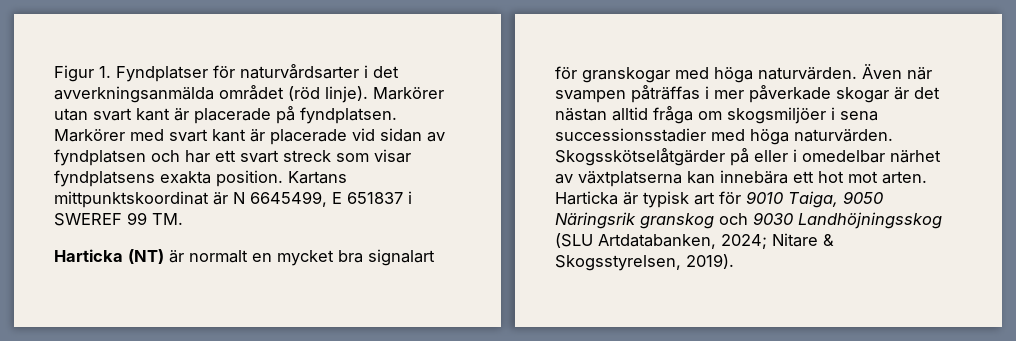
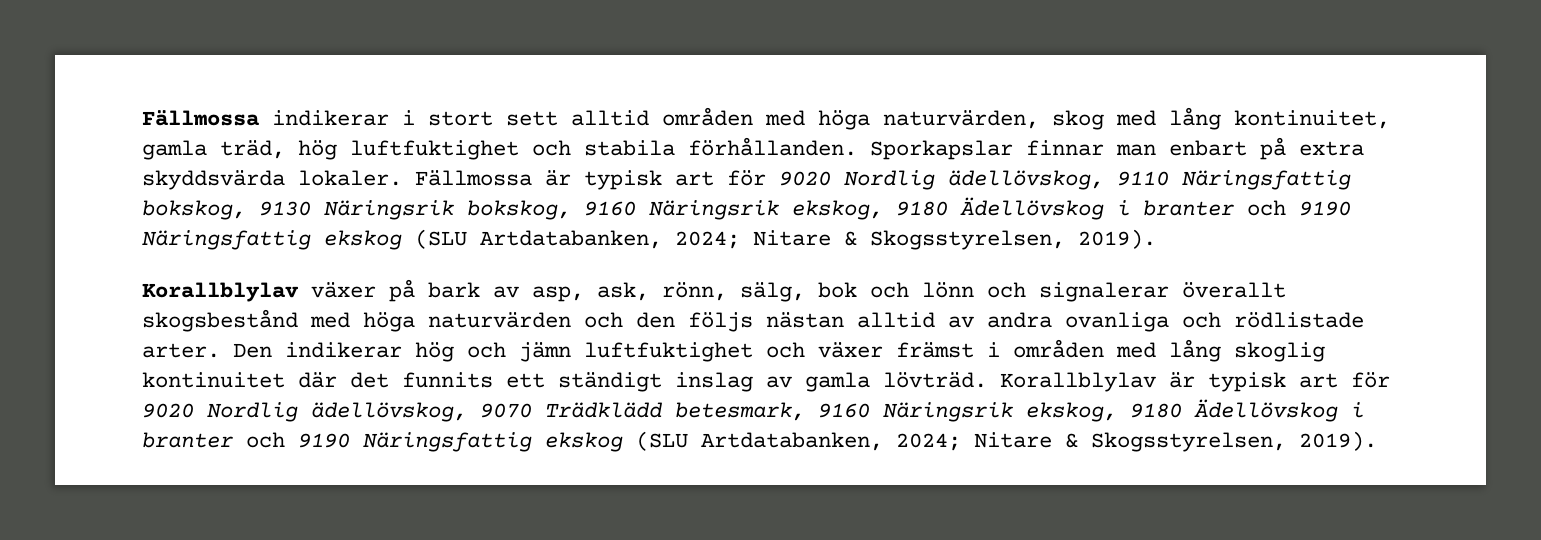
- Figur 1. Fyndplatser för naturvårdsarter i det avverkningsanmälda området (röd linje). Markörer utan svart kant är placerade på fyndplatsen. Markörer med svart kant är placerade vid sidan av fyndplatsen och har ett svart streck som visar fyndplatsens exakta position. Kartans mittpunktskoordinat är N 6645499, E 651837 i SWEREF 99 TM.
- Harticka (NT) är normalt en mycket bra signalart för granskogar med höga naturvärden. Även när svampen påträffas i mer påverkade skogar är det nästan alltid fråga om skogsmiljöer i sena successionsstadier med höga naturvärden. Skogsskötselåtgärder på eller i omedelbar närhet av växtplatserna kan innebära ett hot mot arten. Harticka är typisk art för 9010 Taiga, 9050 Näringsrik granskog och 9030 Landhöjningsskog (SLU Artdatabanken, 2024; Nitare & Skogsstyrelsen, 2019).
+ Fällmossa indikerar i stort sett alltid områden med höga naturvärden, skog med lång kontinuitet, gamla träd, hög luftfuktighet och stabila förhållanden. Sporkapslar finnar man enbart på extra skyddsvärda lokaler. Fällmossa är typisk art för 9020 Nordlig ädellövskog, 9110 Näringsfattig bokskog, 9130 Näringsrik bokskog, 9160 Näringsrik ekskog, 9180 Ädellövskog i branter och 9190 Näringsfattig ekskog (SLU Artdatabanken, 2024; Nitare & Skogsstyrelsen, 2019).
+ Korallblylav växer på bark av asp, ask, rönn, sälg, bok och lönn och signalerar överallt skogsbestånd med höga naturvärden och den följs nästan alltid av andra ovanliga och rödlistade arter. Den indikerar hög och jämn luftfuktighet och växer främst i områden med lång skoglig kontinuitet där det funnits ett ständigt inslag av gamla lövträd. Korallblylav är typisk art för 9020 Nordlig ädellövskog, 9070 Trädklädd betesmark, 9160 Näringsrik ekskog, 9180 Ädellövskog i branter och 9190 Näringsfattig ekskog (SLU Artdatabanken, 2024; Nitare & Skogsstyrelsen, 2019).

